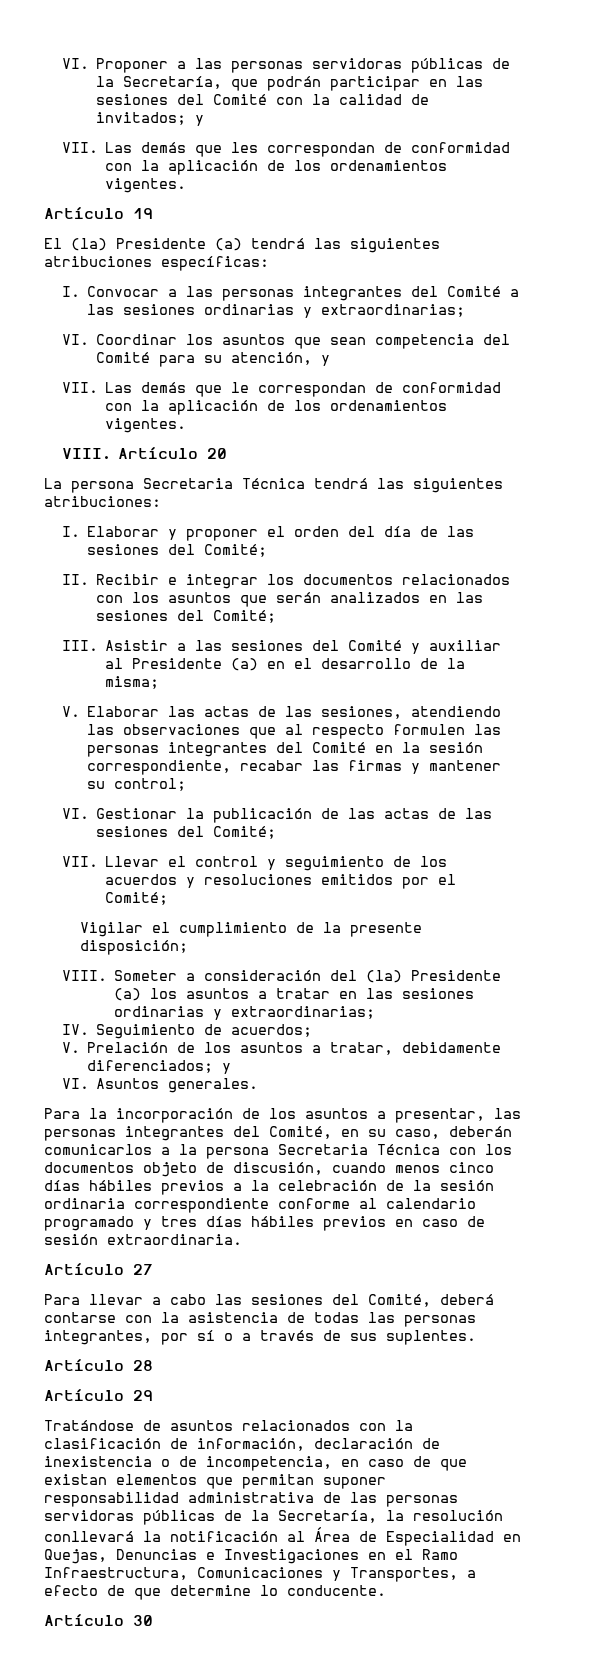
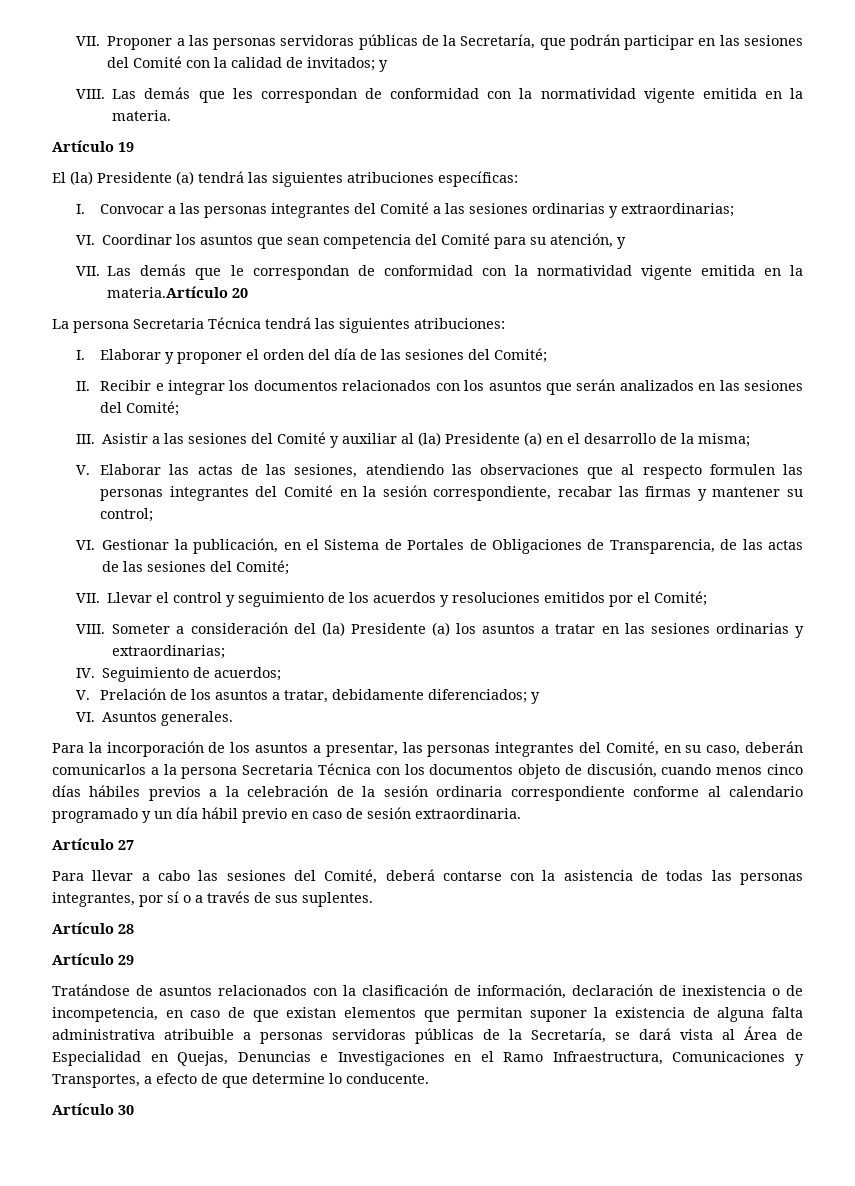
- VI. Proponer a las personas servidoras públicas de la Secretaría, que podrán participar en las sesiones del Comité con la calidad de invitados; y
+ VII. Proponer a las personas servidoras públicas de la Secretaría, que podrán participar en las sesiones del Comité con la calidad de invitados; y
- VII. Las demás que les correspondan de conformidad con la aplicación de los ordenamientos vigentes.
+ VIII. Las demás que les correspondan de conformidad con la normatividad vigente emitida en la materia.
- VII. Las demás que le correspondan de conformidad con la aplicación de los ordenamientos vigentes.
- VIII. Artículo 20
+ VII. Las demás que le correspondan de conformidad con la normatividad vigente emitida en la materia.Artículo 20
- III. Asistir a las sesiones del Comité y auxiliar al Presidente (a) en el desarrollo de la misma;
+ III. Asistir a las sesiones del Comité y auxiliar al (la) Presidente (a) en el desarrollo de la misma;
- VI. Gestionar la publicación de las actas de las sesiones del Comité;
+ VI. Gestionar la publicación, en el Sistema de Portales de Obligaciones de Transparencia, de las actas de las sesiones del Comité;
- Vigilar el cumplimiento de la presente disposición;
- Para la incorporación de los asuntos a presentar, las personas integrantes del Comité, en su caso, deberán comunicarlos a la persona Secretaria Técnica con los documentos objeto de discusión, cuando menos cinco días hábiles previos a la celebración de la sesión ordinaria correspondiente conforme al calendario programado y tres días hábiles previos en caso de sesión extraordinaria.
+ Para la incorporación de los asuntos a presentar, las personas integrantes del Comité, en su caso, deberán comunicarlos a la persona Secretaria Técnica con los documentos objeto de discusión, cuando menos cinco días hábiles previos a la celebración de la sesión ordinaria correspondiente conforme al calendario programado y un día hábil previo en caso de sesión extraordinaria.
- Tratándose de asuntos relacionados con la clasificación de información, declaración de inexistencia o de incompetencia, en caso de que existan elementos que permitan suponer responsabilidad administrativa de las personas servidoras públicas de la Secretaría, la resolución conllevará la notificación al Área de Especialidad en Quejas, Denuncias e Investigaciones en el Ramo Infraestructura, Comunicaciones y Transportes, a efecto de que determine lo conducente.
+ Tratándose de asuntos relacionados con la clasificación de información, declaración de inexistencia o de incompetencia, en caso de que existan elementos que permitan suponer la existencia de alguna falta administrativa atribuible a personas servidoras públicas de la Secretaría, se dará vista al Área de Especialidad en Quejas, Denuncias e Investigaciones en el Ramo Infraestructura, Comunicaciones y Transportes, a efecto de que determine lo conducente.

